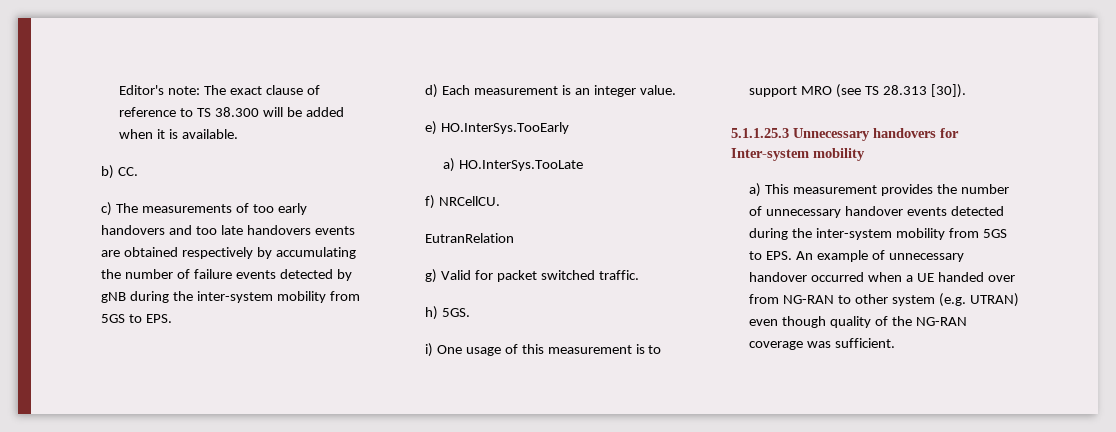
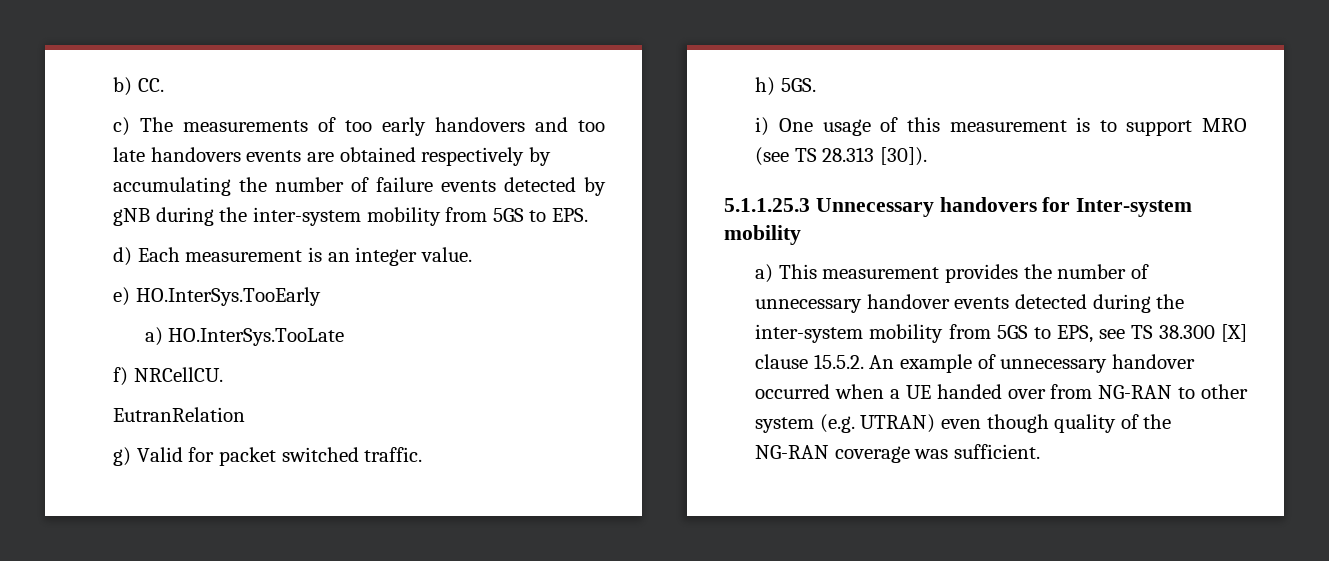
- Editor's note: The exact clause of reference to TS 38.300 will be added when it is available.
- a) This measurement provides the number of unnecessary handover events detected during the inter-system mobility from 5GS to EPS. An example of unnecessary handover occurred when a UE handed over from NG-RAN to other system (e.g. UTRAN) even though quality of the NG-RAN coverage was sufficient.
+ a) This measurement provides the number of unnecessary handover events detected during the inter-system mobility from 5GS to EPS, see TS 38.300 [X] clause 15.5.2. An example of unnecessary handover occurred when a UE handed over from NG-RAN to other system (e.g. UTRAN) even though quality of the NG-RAN coverage was sufficient.

